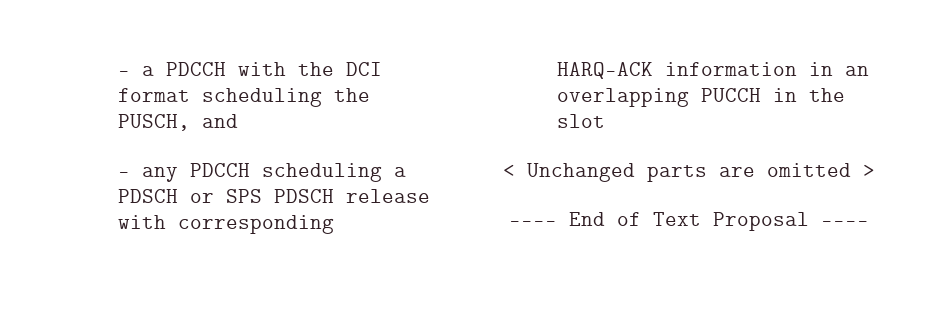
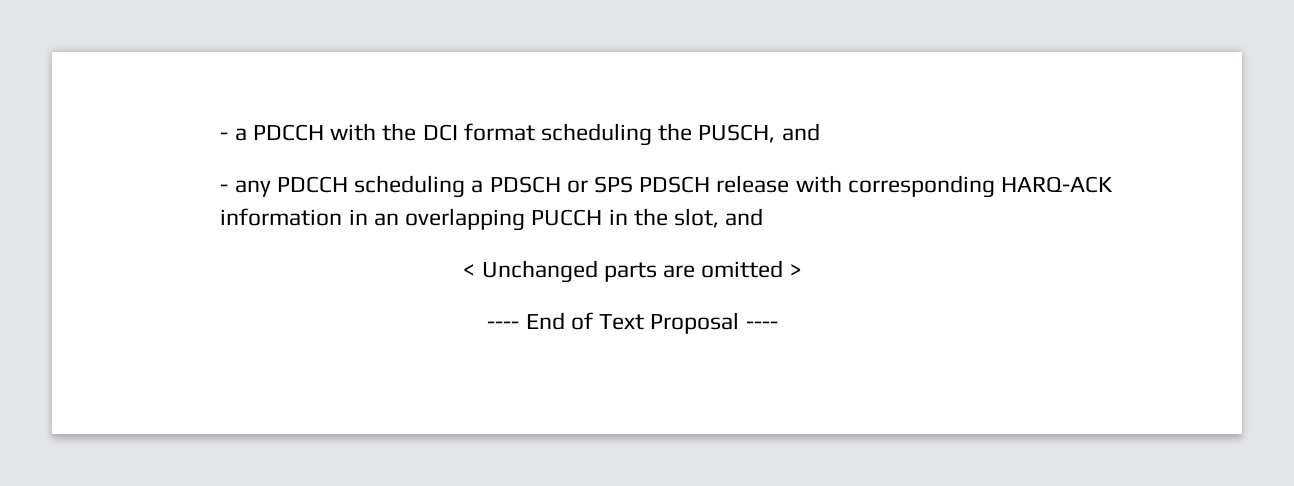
- - any PDCCH scheduling a PDSCH or SPS PDSCH release with corresponding HARQ-ACK information in an overlapping PUCCH in the slot
+ - any PDCCH scheduling a PDSCH or SPS PDSCH release with corresponding HARQ-ACK information in an overlapping PUCCH in the slot, and

